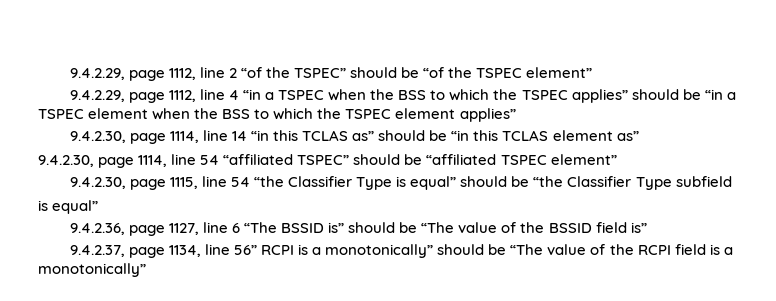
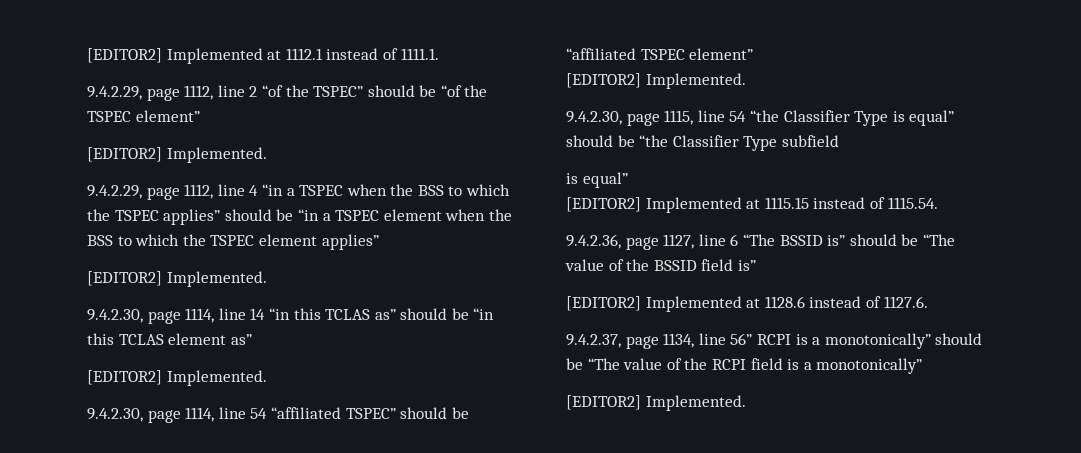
+ [EDITOR2] Implemented at 1112.1 instead of 1111.1.
  9.4.2.29, page 1112, line 2 “of the TSPEC” should be “of the TSPEC element”
+ [EDITOR2] Implemented.
  9.4.2.29, page 1112, line 4 “in a TSPEC when the BSS to which the TSPEC applies” should be “in a TSPEC element when the BSS to which the TSPEC element applies”
+ [EDITOR2] Implemented.
  9.4.2.30, page 1114, line 14 “in this TCLAS as” should be “in this TCLAS element as”
+ [EDITOR2] Implemented.
  9.4.2.30, page 1114, line 54 “affiliated TSPEC” should be “affiliated TSPEC element”
+ [EDITOR2] Implemented.
+ [EDITOR2] Implemented at 1115.15 instead of 1115.54.
+ [EDITOR2] Implemented at 1128.6 instead of 1127.6.
  9.4.2.37, page 1134, line 56” RCPI is a monotonically” should be “The value of the RCPI field is a monotonically”
+ [EDITOR2] Implemented.

